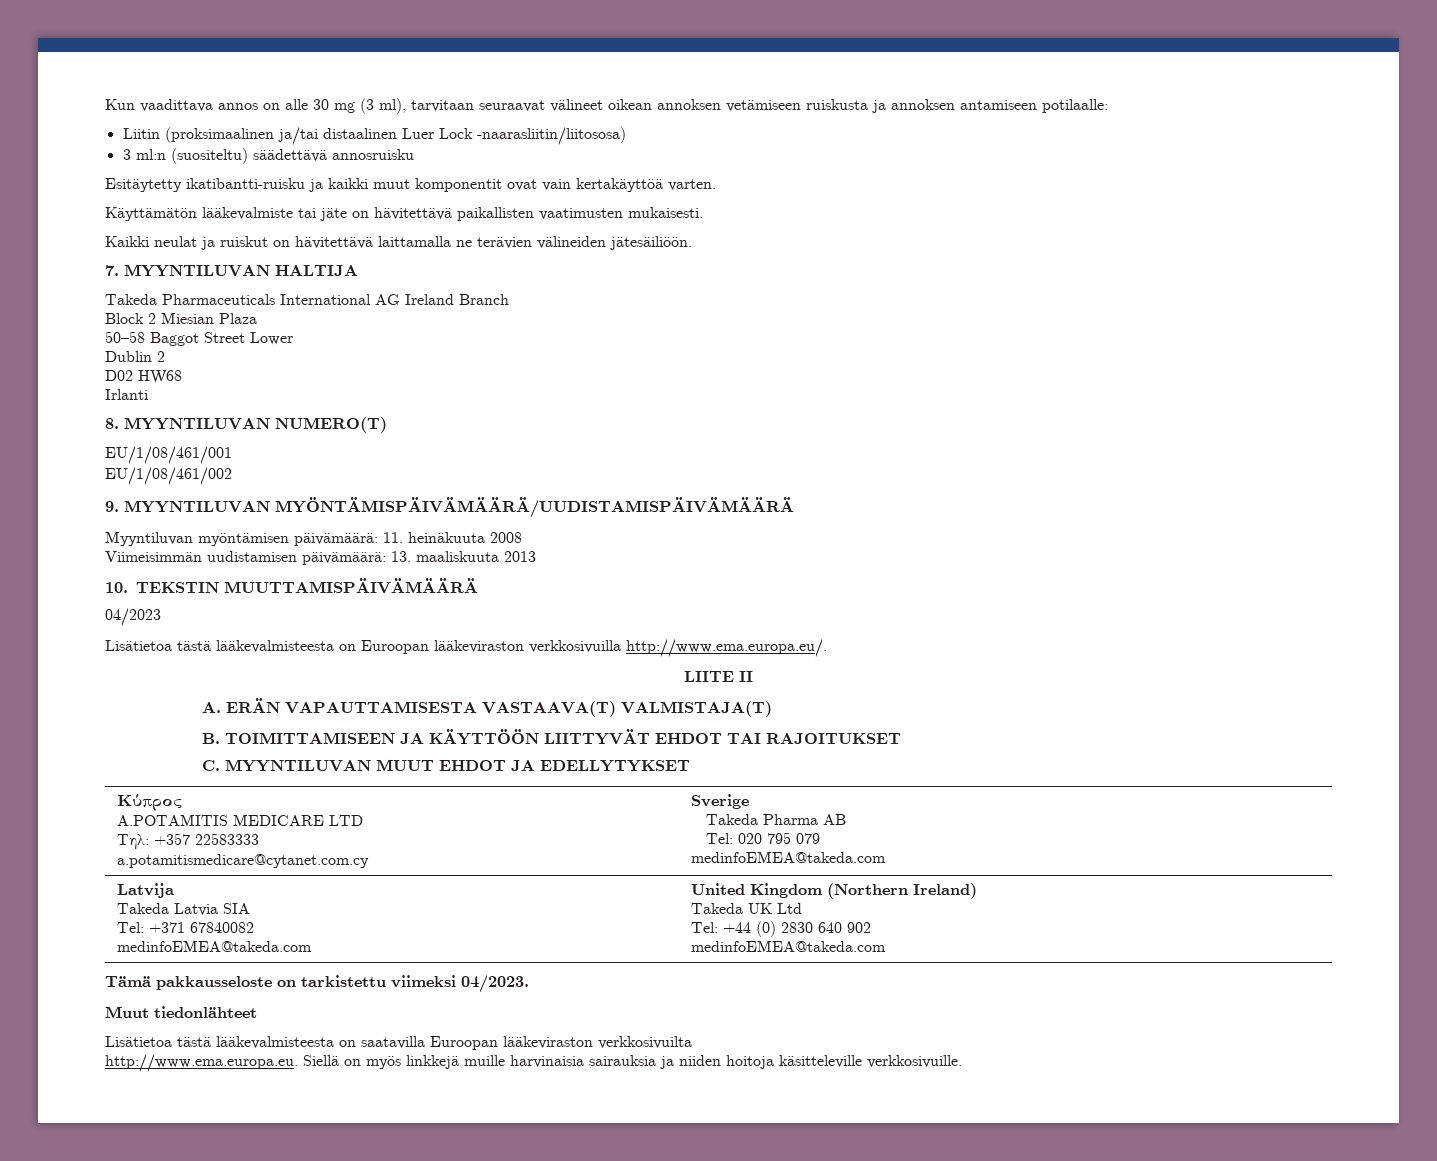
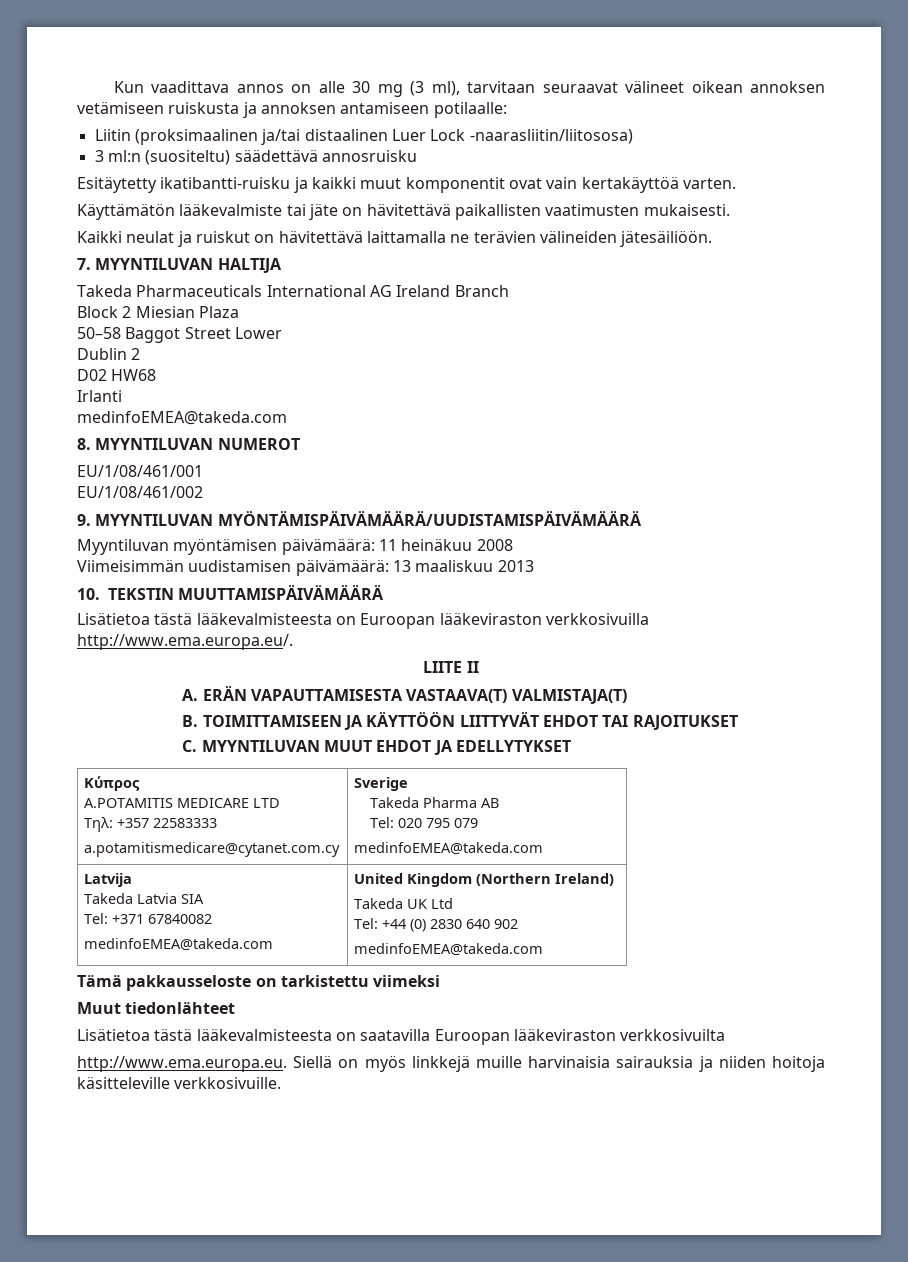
  Irlanti
+ medinfoEMEA@takeda.com
- 8. MYYNTILUVAN NUMERO(T)
+ 8. MYYNTILUVAN NUMEROT
- Myyntiluvan myöntämisen päivämäärä: 11. heinäkuuta 2008
+ Myyntiluvan myöntämisen päivämäärä: 11 heinäkuu 2008
- Viimeisimmän uudistamisen päivämäärä: 13. maaliskuuta 2013
+ Viimeisimmän uudistamisen päivämäärä: 13 maaliskuu 2013
- 04/2023
- Tämä pakkausseloste on tarkistettu viimeksi 04/2023.
+ Tämä pakkausseloste on tarkistettu viimeksi

